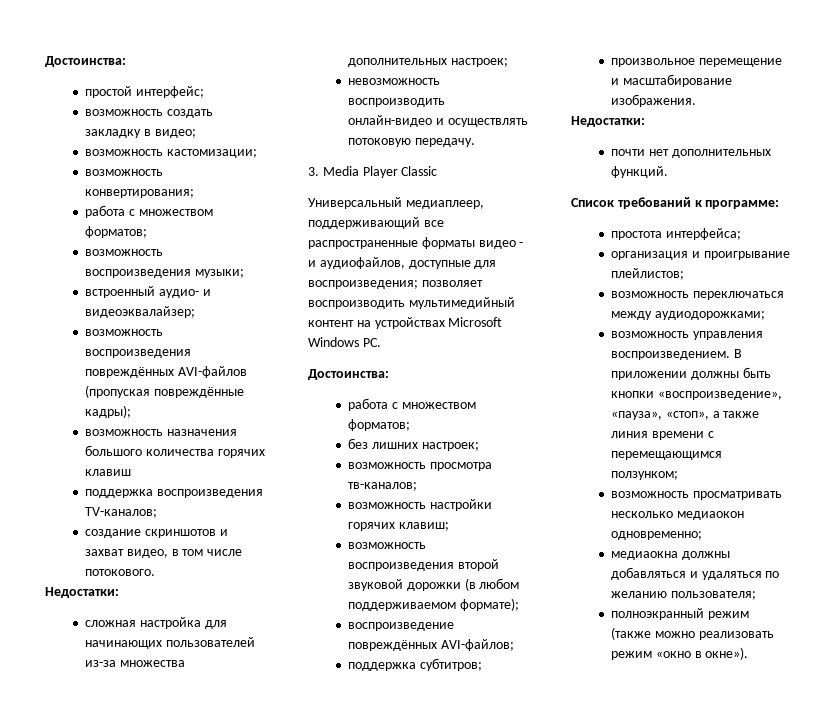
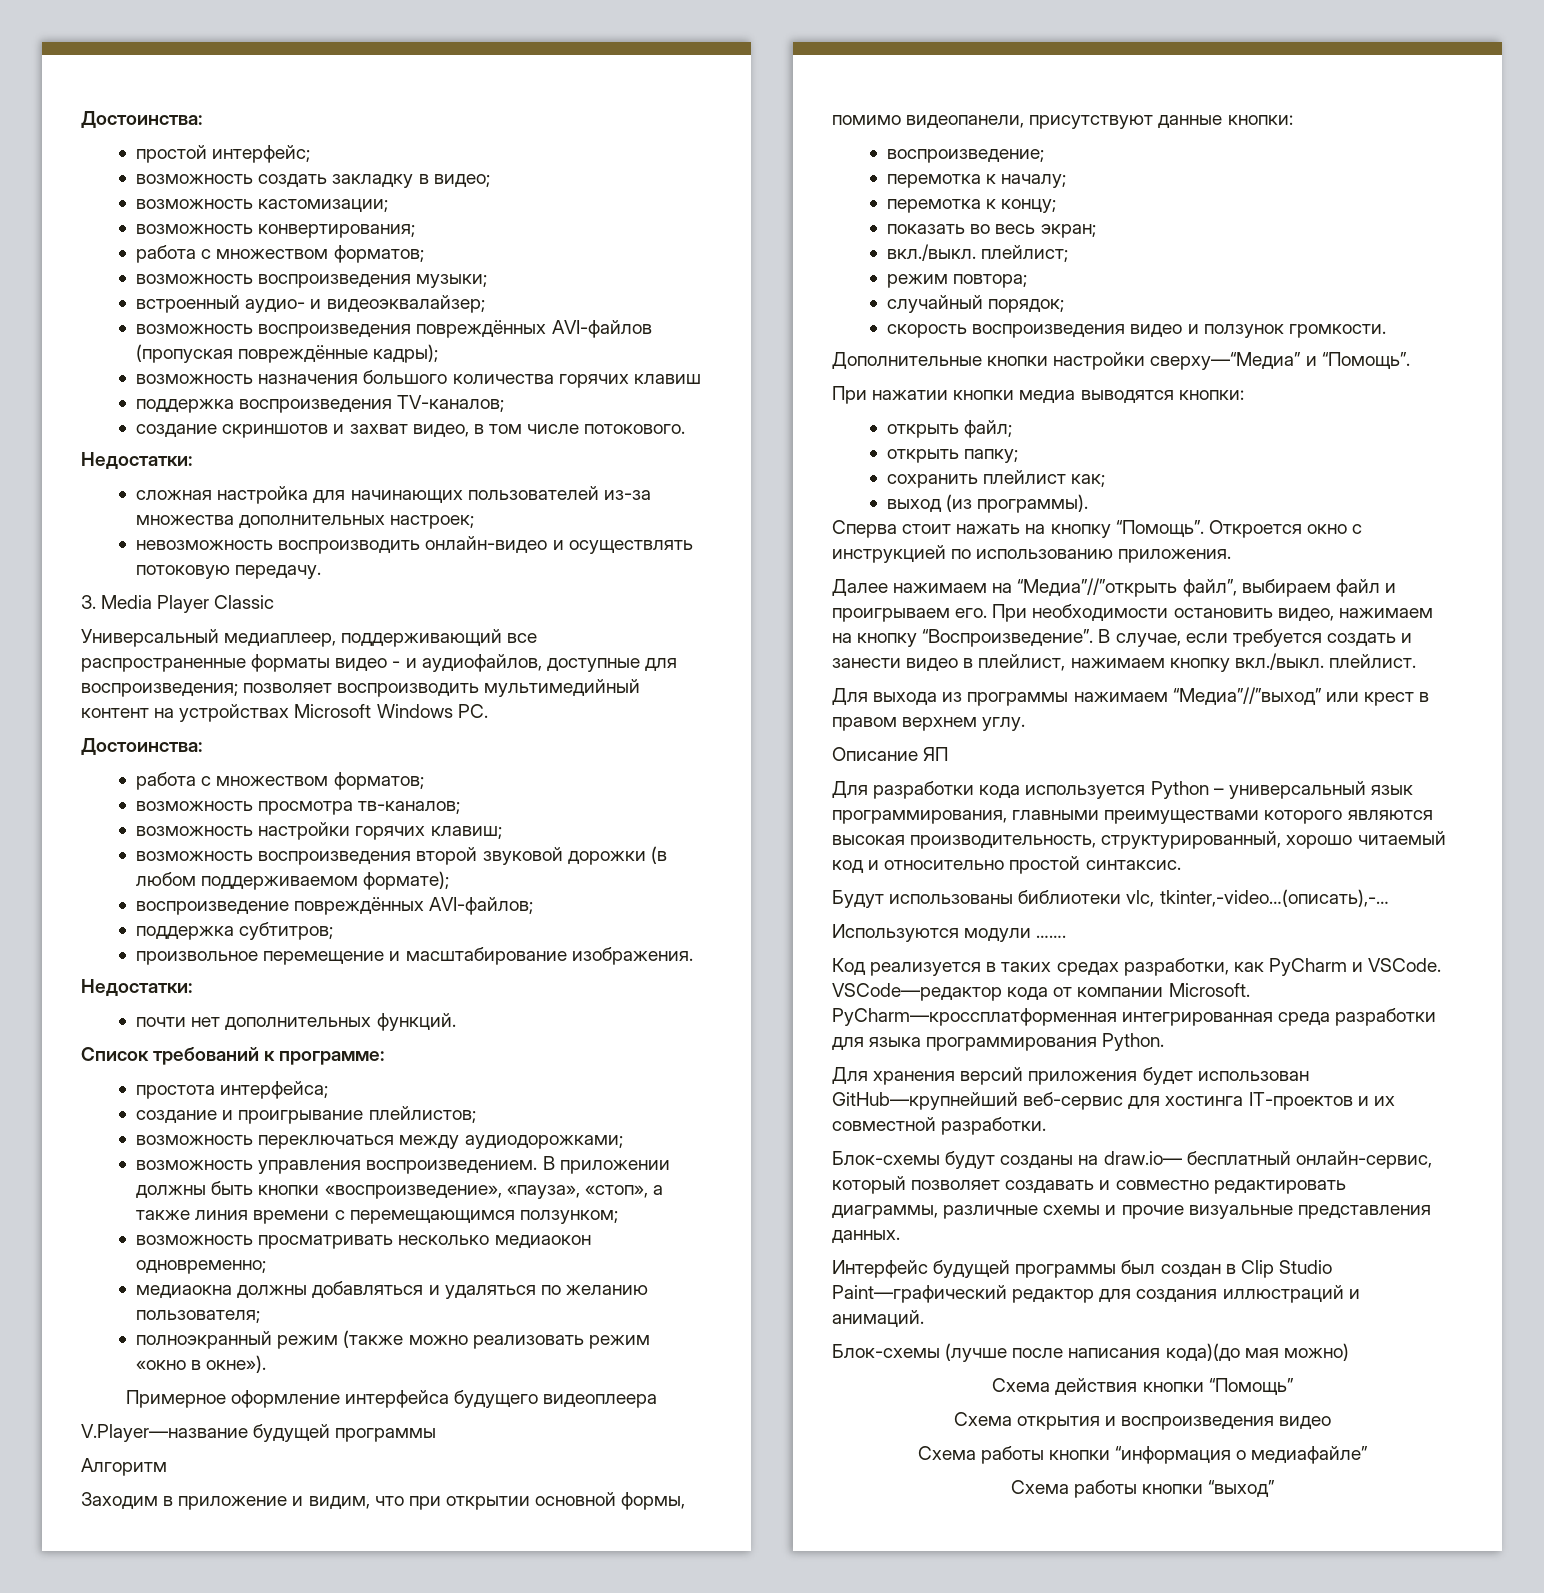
- без лишних настроек;
- организация и проигрывание плейлистов;
+ создание и проигрывание плейлистов;
+ Примерное оформление интерфейса будущего видеоплеера
+ V.Player—название будущей программы
+ Алгоритм
+ Заходим в приложение и видим, что при открытии основной формы, помимо видеопанели, присутствуют данные кнопки:
+ воспроизведение;
+ перемотка к началу;
+ перемотка к концу;
+ показать во весь экран;
+ вкл./выкл. плейлист;
+ режим повтора;
+ случайный порядок;
+ скорость воспроизведения видео и ползунок громкости.
+ Дополнительные кнопки настройки сверху—“Медиа” и “Помощь”.
+ При нажатии кнопки медиа выводятся кнопки:
+ открыть файл;
+ открыть папку;
+ сохранить плейлист как;
+ выход (из программы).
+ Сперва стоит нажать на кнопку “Помощь”. Откроется окно с инструкцией по использованию приложения.
+ Далее нажимаем на “Медиа”//”открыть файл”, выбираем файл и проигрываем его. При необходимости остановить видео, нажимаем на кнопку “Воспроизведение”. В случае, если требуется создать и занести видео в плейлист, нажимаем кнопку вкл./выкл. плейлист.
+ Для выхода из программы нажимаем “Медиа”//”выход” или крест в правом верхнем углу.
+ Описание ЯП
+ Для разработки кода используется Python – универсальный язык программирования, главными преимуществами которого являются высокая производительность, структурированный, хорошо читаемый код и относительно простой синтаксис.
+ Будут использованы библиотеки vlc, tkinter,-video…(описать),-…
+ Используются модули …….
+ Код реализуется в таких средах разработки, как PyCharm и VSCode. VSCode—редактор кода от компании Microsoft. PyCharm—кроссплатформенная интегрированная среда разработки для языка программирования Python.
+ Для хранения версий приложения будет использован GitHub—крупнейший веб-сервис для хостинга IT-проектов и их совместной разработки.
+ Блок-схемы будут созданы на draw.io— бесплатный онлайн-сервис, который позволяет создавать и совместно редактировать диаграммы, различные схемы и прочие визуальные представления данных.
+ Интерфейс будущей программы был создан в Clip Studio Paint—графический редактор для создания иллюстраций и анимаций.
+ Блок-схемы (лучше после написания кода)(до мая можно)
+ Схема действия кнопки “Помощь”
+ Схема открытия и воспроизведения видео
+ Схема работы кнопки “информация о медиафайле”
+ Схема работы кнопки “выход”

